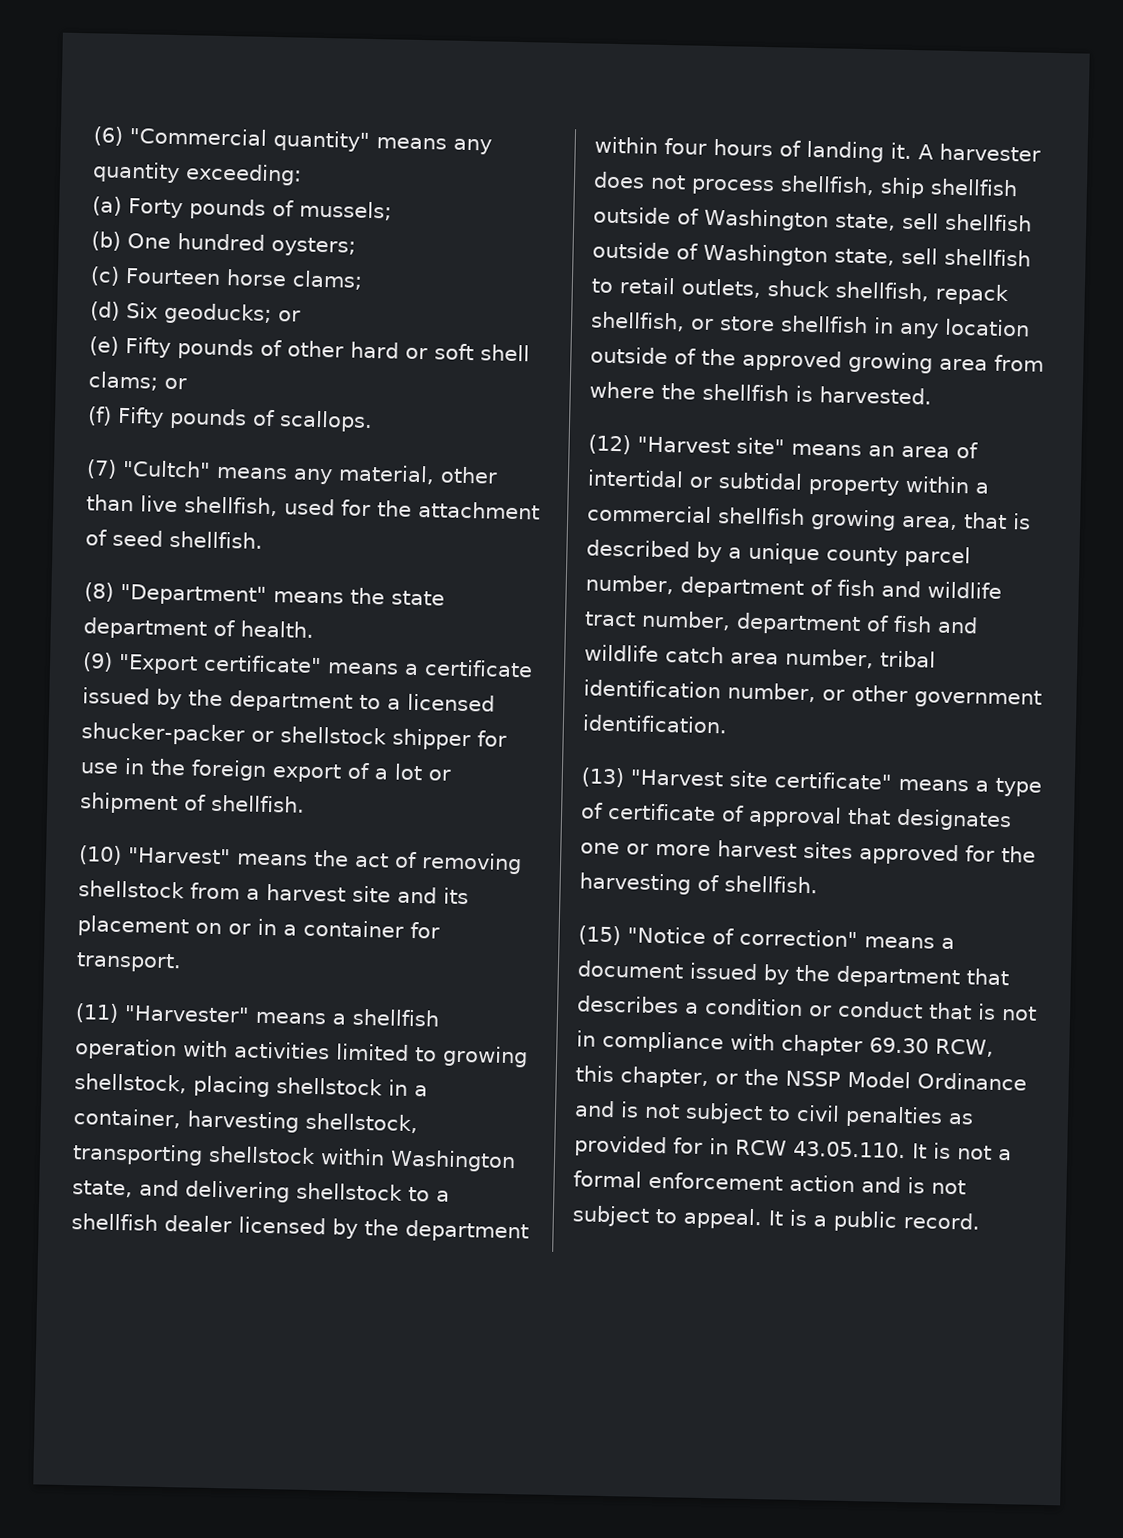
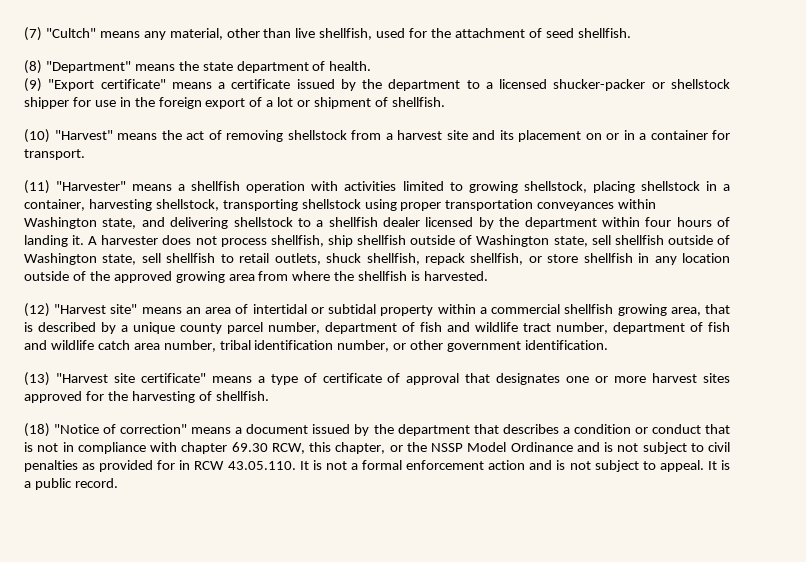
- (6) "Commercial quantity" means any quantity exceeding:
- (a) Forty pounds of mussels;
- (b) One hundred oysters;
- (c) Fourteen horse clams;
- (d) Six geoducks; or
- (e) Fifty pounds of other hard or soft shell clams; or
- (f) Fifty pounds of scallops.
- (11) "Harvester" means a shellfish operation with activities limited to growing shellstock, placing shellstock in a container, harvesting shellstock, transporting shellstock within Washington state, and delivering shellstock to a shellfish dealer licensed by the department within four hours of landing it.
+ (11) "Harvester" means a shellfish operation with activities limited to growing shellstock, placing shellstock in a container, harvesting shellstock, transporting shellstock using proper transportation conveyances within Washington state, and delivering shellstock to a shellfish dealer licensed by the department within four hours of landing it.
- (15) "Notice of correction" means a document issued by the department that describes a condition or conduct that is not in compliance with chapter 69.30 RCW, this chapter, or the NSSP Model Ordinance and is not subject to civil penalties as provided for in RCW 43.05.110. It is not a formal enforcement action and is not subject to appeal.
+ (18) "Notice of correction" means a document issued by the department that describes a condition or conduct that is not in compliance with chapter 69.30 RCW, this chapter, or the NSSP Model Ordinance and is not subject to civil penalties as provided for in RCW 43.05.110. It is not a formal enforcement action and is not subject to appeal.

